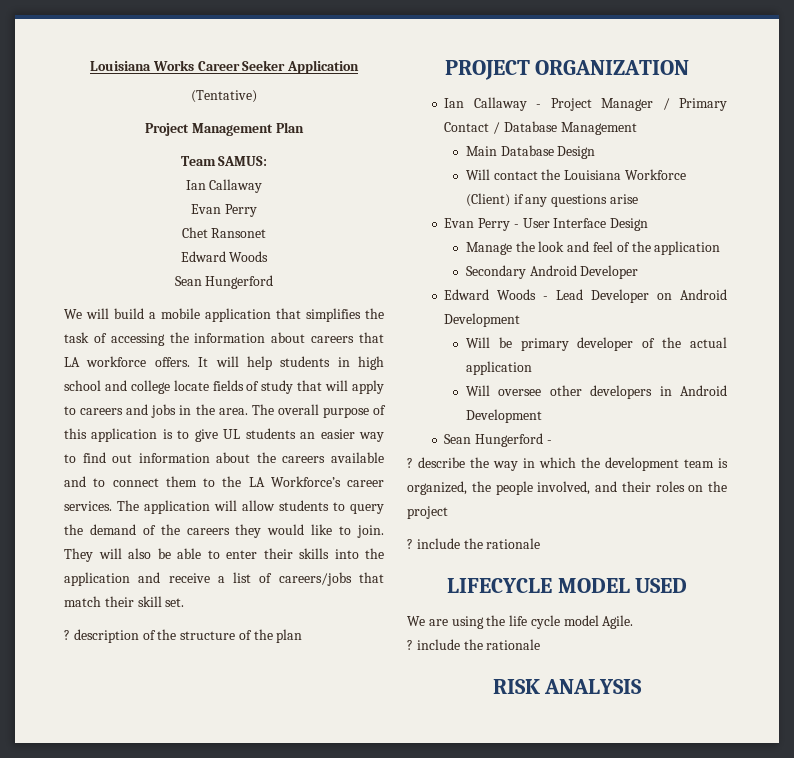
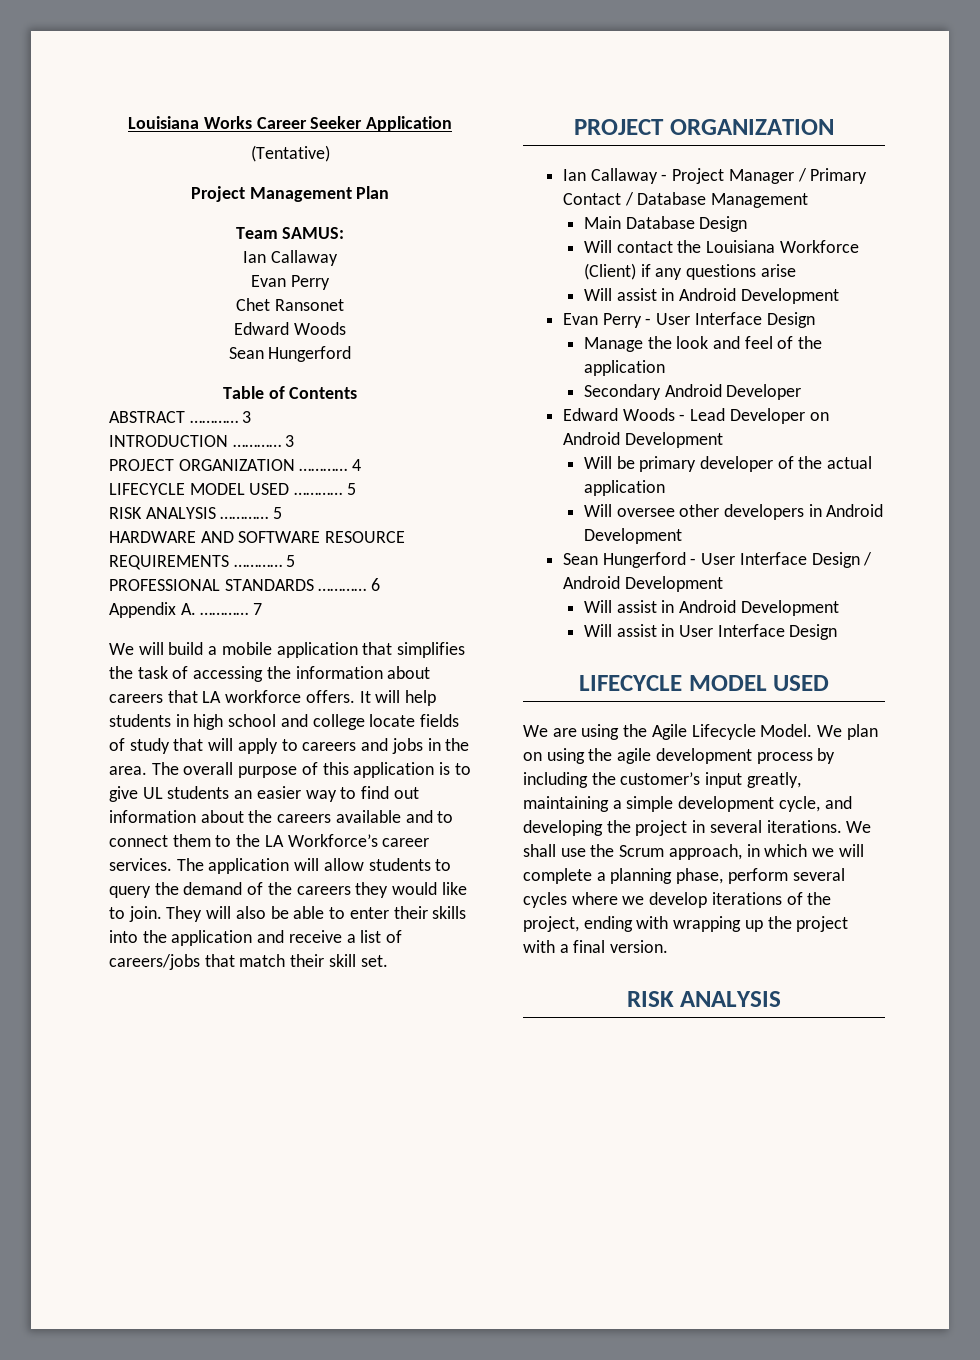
+ Table of Contents
+ ABSTRACT ………… 3
+ INTRODUCTION ………… 3
+ PROJECT ORGANIZATION ………… 4
+ LIFECYCLE MODEL USED ………… 5
+ RISK ANALYSIS ………… 5
+ HARDWARE AND SOFTWARE RESOURCE REQUIREMENTS ………… 5
+ PROFESSIONAL STANDARDS ………… 6
+ Appendix A. ………… 7
- ? description of the structure of the plan
  Will contact the Louisiana Workforce (Client) if any questions arise
+ Will assist in Android Development
- Sean Hungerford -
- ? describe the way in which the development team is organized, the people involved, and their roles on the project
- ? include the rationale
+ Sean Hungerford - User Interface Design / Android Development
+ Will assist in Android Development
+ Will assist in User Interface Design
- We are using the life cycle model Agile.
- ? include the rationale
+ We are using the Agile Lifecycle Model. We plan on using the agile development process by including the customer’s input greatly, maintaining a simple development cycle, and developing the project in several iterations. We shall use the Scrum approach, in which we will complete a planning phase, perform several cycles where we develop iterations of the project, ending with wrapping up the project with a final version.

